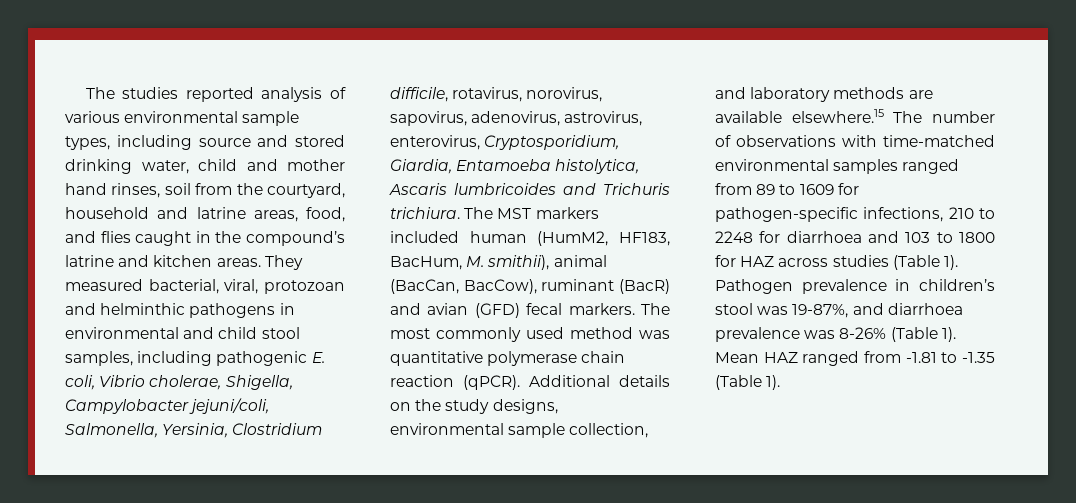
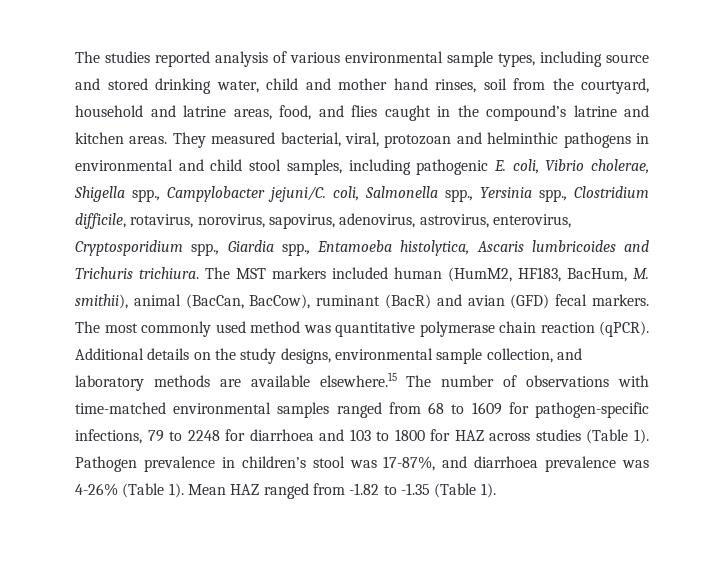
- They measured bacterial, viral, protozoan and helminthic pathogens in environmental and child stool samples, including pathogenic E. coli, Vibrio cholerae, Shigella, Campylobacter jejuni/coli, Salmonella, Yersinia, Clostridium difficile, rotavirus, norovirus, sapovirus, adenovirus, astrovirus, enterovirus, Cryptosporidium, Giardia, Entamoeba histolytica, Ascaris lumbricoides and Trichuris trichiura.
+ They measured bacterial, viral, protozoan and helminthic pathogens in environmental and child stool samples, including pathogenic E. coli, Vibrio cholerae, Shigella spp., Campylobacter jejuni/C. coli, Salmonella spp., Yersinia spp., Clostridium difficile, rotavirus, norovirus, sapovirus, adenovirus, astrovirus, enterovirus, Cryptosporidium spp., Giardia spp., Entamoeba histolytica, Ascaris lumbricoides and Trichuris trichiura.
- Additional details on the study designs, environmental sample collection, and laboratory methods are available elsewhere.15 The number of observations with time-matched environmental samples ranged from 89 to 1609 for pathogen-specific infections, 210 to 2248 for diarrhoea and 103 to 1800 for HAZ across studies (Table 1).
+ Additional details on the study designs, environmental sample collection, and laboratory methods are available elsewhere.15 The number of observations with time-matched environmental samples ranged from 68 to 1609 for pathogen-specific infections, 79 to 2248 for diarrhoea and 103 to 1800 for HAZ across studies (Table 1).
- Pathogen prevalence in children’s stool was 19-87%, and diarrhoea prevalence was 8-26% (Table 1).
+ Pathogen prevalence in children’s stool was 17-87%, and diarrhoea prevalence was 4-26% (Table 1).
- Mean HAZ ranged from -1.81 to -1.35 (Table 1).
+ Mean HAZ ranged from -1.82 to -1.35 (Table 1).

